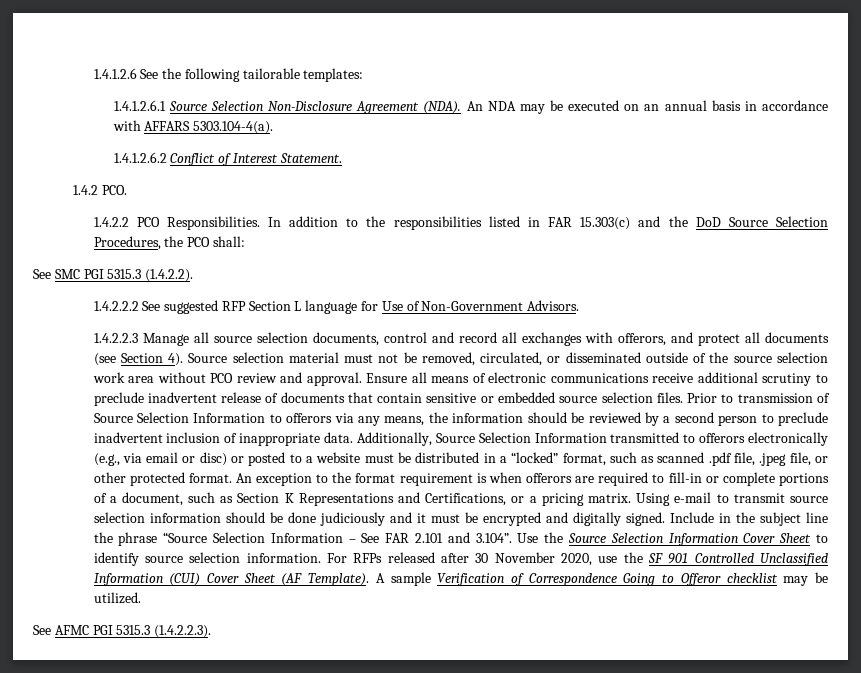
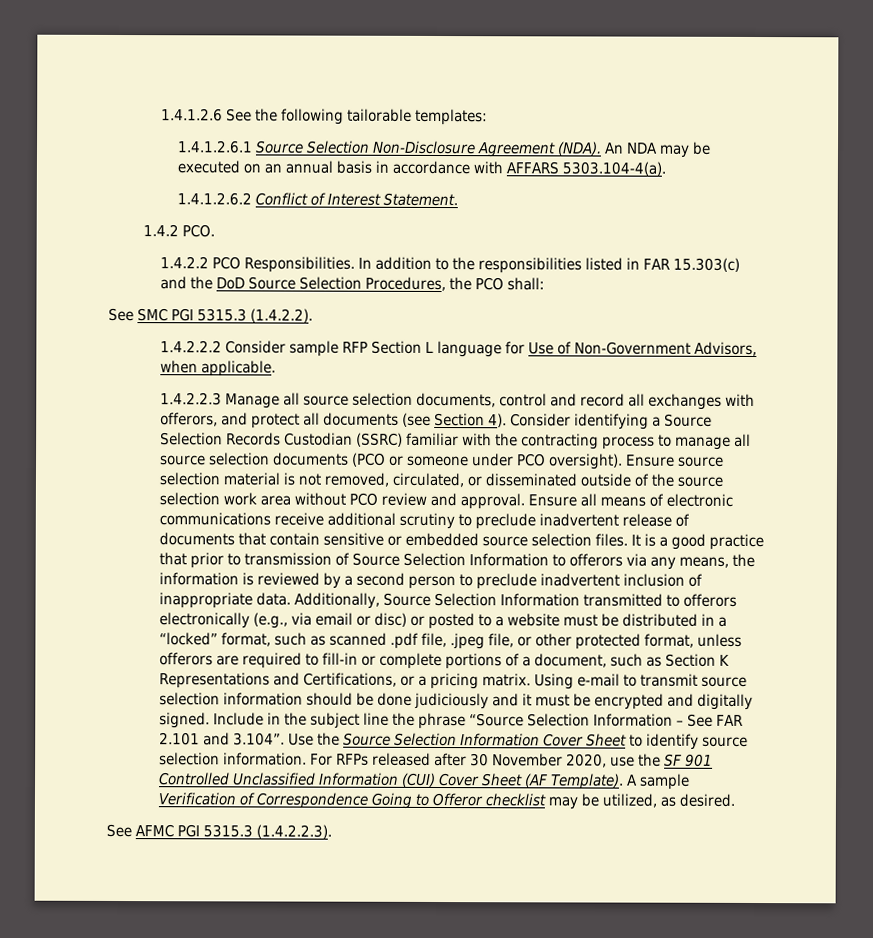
- 1.4.2.2.2 See suggested RFP Section L language for Use of Non-Government Advisors.
+ 1.4.2.2.2 Consider sample RFP Section L language for Use of Non-Government Advisors, when applicable.
- Source selection material must not be removed, circulated, or disseminated outside of the source selection work area without PCO review and approval.
+ Consider identifying a Source Selection Records Custodian (SSRC) familiar with the contracting process to manage all source selection documents (PCO or someone under PCO oversight). Ensure source selection material is not removed, circulated, or disseminated outside of the source selection work area without PCO review and approval.
- Prior to transmission of Source Selection Information to offerors via any means, the information should be reviewed by a second person to preclude inadvertent inclusion of inappropriate data.
+ It is a good practice that prior to transmission of Source Selection Information to offerors via any means, the information is reviewed by a second person to preclude inadvertent inclusion of inappropriate data.
- Additionally, Source Selection Information transmitted to offerors electronically (e.g., via email or disc) or posted to a website must be distributed in a “locked” format, such as scanned .pdf file, .jpeg file, or other protected format. An exception to the format requirement is when offerors are required to fill-in or complete portions of a document, such as Section K Representations and Certifications, or a pricing matrix.
+ Additionally, Source Selection Information transmitted to offerors electronically (e.g., via email or disc) or posted to a website must be distributed in a “locked” format, such as scanned .pdf file, .jpeg file, or other protected format, unless offerors are required to fill-in or complete portions of a document, such as Section K Representations and Certifications, or a pricing matrix.
- A sample Verification of Correspondence Going to Offeror checklist may be utilized.
+ A sample Verification of Correspondence Going to Offeror checklist may be utilized, as desired.

